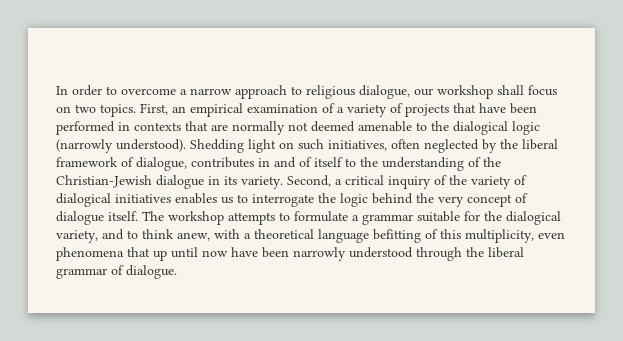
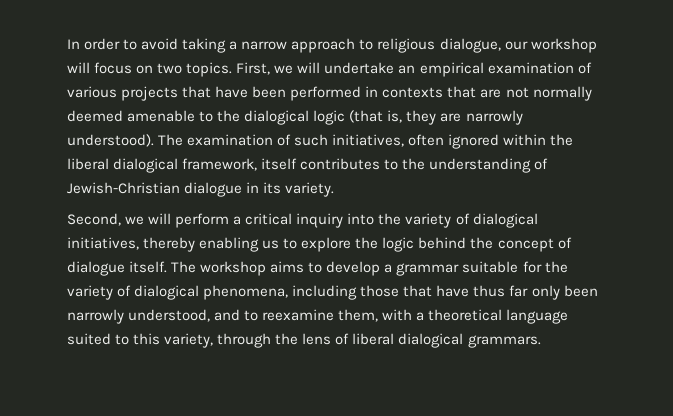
- In order to overcome a narrow approach to religious dialogue, our workshop shall focus on two topics.
+ In order to avoid taking a narrow approach to religious dialogue, our workshop will focus on two topics.
- First, an empirical examination of a variety of projects that have been performed in contexts that are normally not deemed amenable to the dialogical logic (narrowly understood). Shedding light on such initiatives, often neglected by the liberal framework of dialogue, contributes in and of itself to the understanding of the Christian-Jewish dialogue in its variety. Second, a critical inquiry of the variety of dialogical initiatives enables us to interrogate the logic behind the very concept of dialogue itself.
+ First, we will undertake an empirical examination of various projects that have been performed in contexts that are not normally deemed amenable to the dialogical logic (that is, they are narrowly understood). The examination of such initiatives, often ignored within the liberal dialogical framework, itself contributes to the understanding of Jewish-Christian dialogue in its variety.
+ Second, we will perform a critical inquiry into the variety of dialogical initiatives, thereby enabling us to explore the logic behind the concept of dialogue itself.
- The workshop attempts to formulate a grammar suitable for the dialogical variety, and to think anew, with a theoretical language befitting of this multiplicity, even phenomena that up until now have been narrowly understood through the liberal grammar of dialogue.
+ The workshop aims to develop a grammar suitable for the variety of dialogical phenomena, including those that have thus far only been narrowly understood, and to reexamine them, with a theoretical language suited to this variety, through the lens of liberal dialogical grammars.

